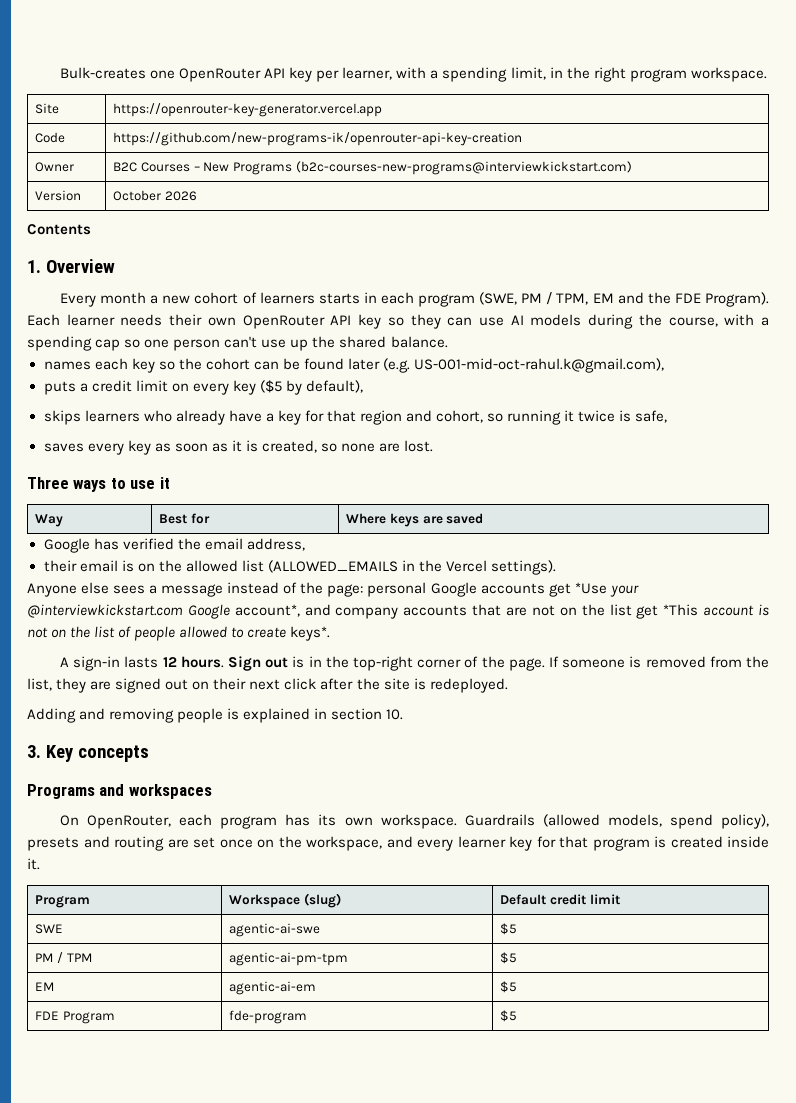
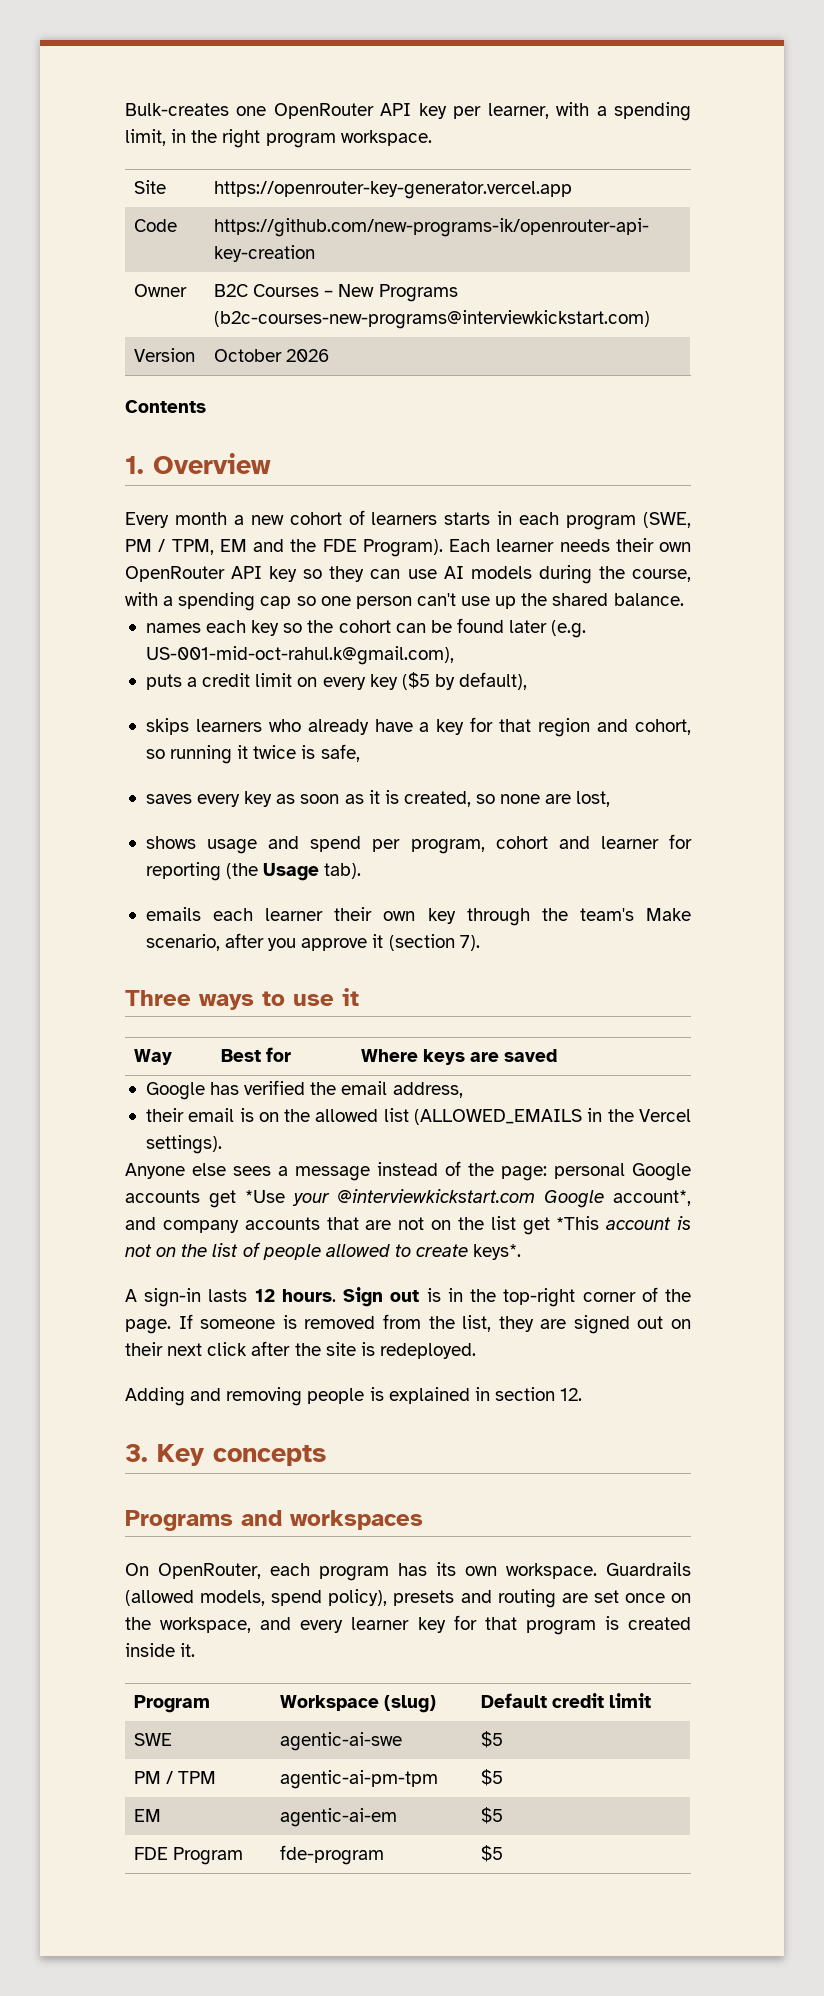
- saves every key as soon as it is created, so none are lost.
+ saves every key as soon as it is created, so none are lost,
+ shows usage and spend per program, cohort and learner for reporting (the Usage tab).
+ emails each learner their own key through the team's Make scenario, after you approve it (section 7).
- Adding and removing people is explained in section 10.
+ Adding and removing people is explained in section 12.

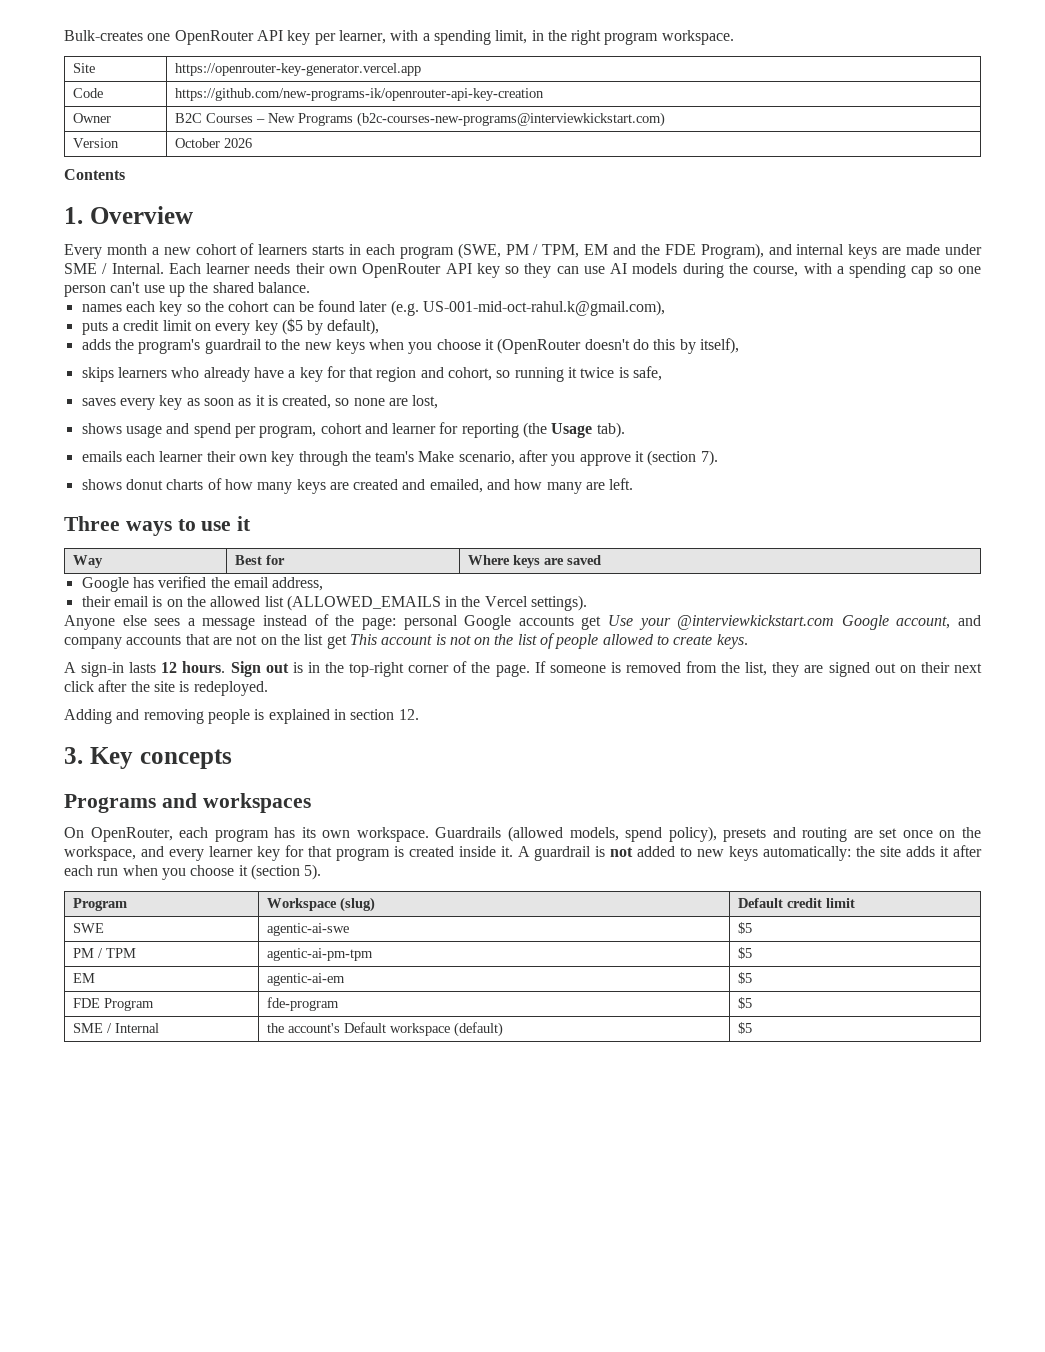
- Every month a new cohort of learners starts in each program (SWE, PM / TPM, EM and the FDE Program).
+ Every month a new cohort of learners starts in each program (SWE, PM / TPM, EM and the FDE Program), and internal keys are made under SME / Internal.
+ adds the program's guardrail to the new keys when you choose it (OpenRouter doesn't do this by itself),
+ shows donut charts of how many keys are created and emailed, and how many are left.
- Anyone else sees a message instead of the page: personal Google accounts get *Use your @interviewkickstart.com Google account*, and company accounts that are not on the list get *This account is not on the list of people allowed to create keys*.
+ Anyone else sees a message instead of the page: personal Google accounts get Use your @interviewkickstart.com Google account, and company accounts that are not on the list get This account is not on the list of people allowed to create keys.
+ A guardrail is not added to new keys automatically: the site adds it after each run when you choose it (section 5).
+ SME / Internal | the account's Default workspace (default) | $5

